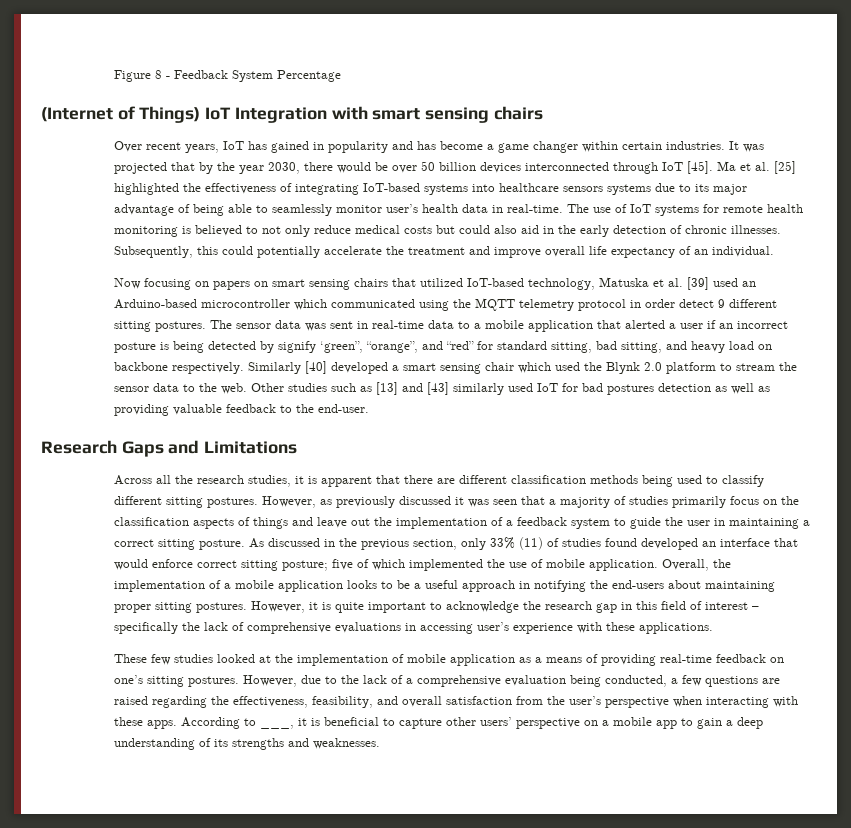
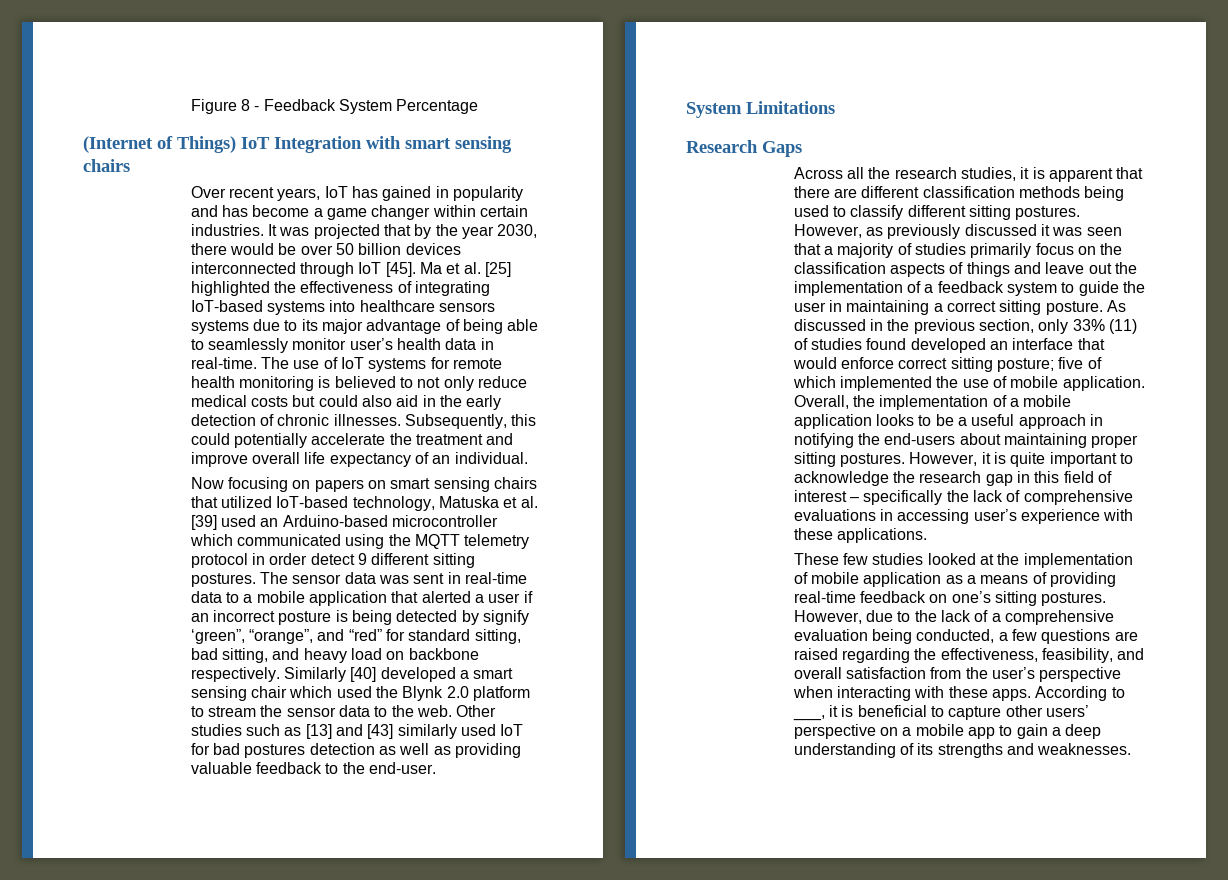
+ System Limitations
- Research Gaps and Limitations
+ Research Gaps

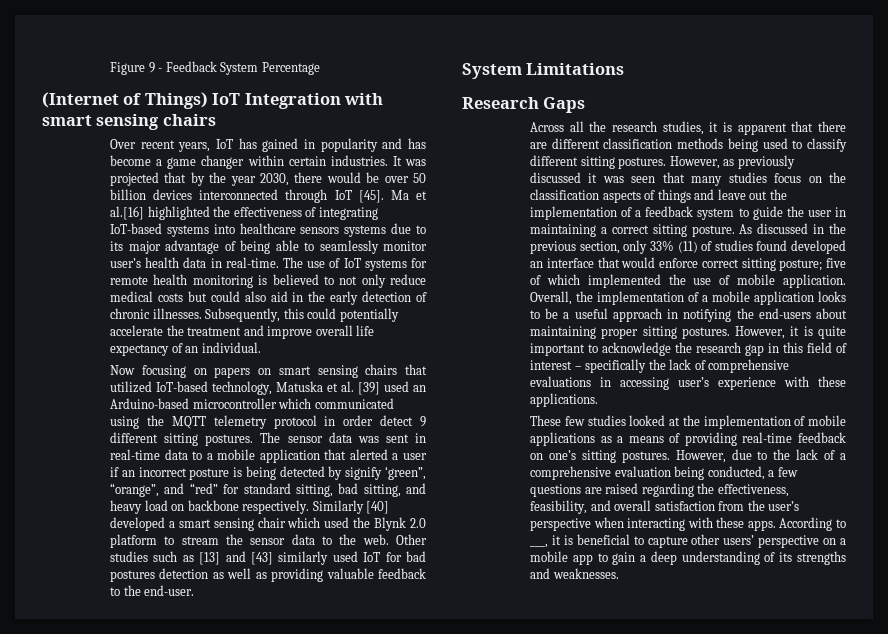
- Figure 8 - Feedback System Percentage
+ Figure 9 - Feedback System Percentage
- Ma et al. [25] highlighted the effectiveness of integrating IoT-based systems into healthcare sensors systems due to its major advantage of being able to seamlessly monitor user’s health data in real-time.
+ Ma et al.[16] highlighted the effectiveness of integrating IoT-based systems into healthcare sensors systems due to its major advantage of being able to seamlessly monitor user’s health data in real-time.
- However, as previously discussed it was seen that a majority of studies primarily focus on the classification aspects of things and leave out the implementation of a feedback system to guide the user in maintaining a correct sitting posture.
+ However, as previously discussed it was seen that many studies focus on the classification aspects of things and leave out the implementation of a feedback system to guide the user in maintaining a correct sitting posture.
- These few studies looked at the implementation of mobile application as a means of providing real-time feedback on one’s sitting postures.
+ These few studies looked at the implementation of mobile applications as a means of providing real-time feedback on one’s sitting postures.

